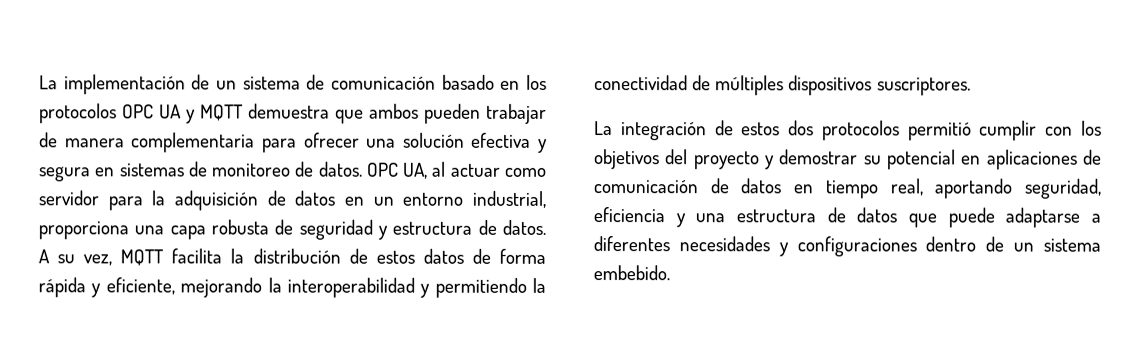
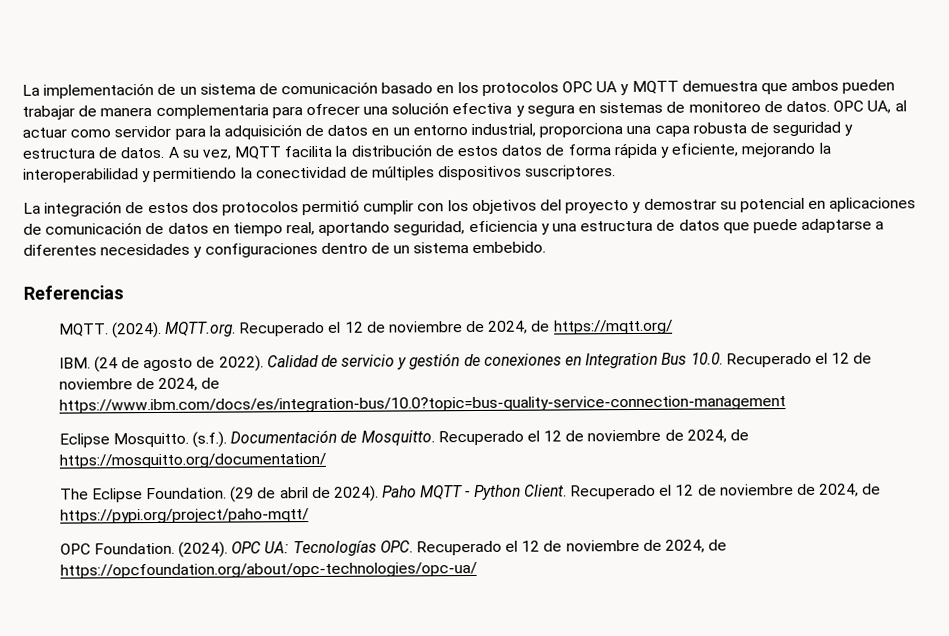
+ Referencias
+ MQTT. (2024). MQTT.org. Recuperado el 12 de noviembre de 2024, de https://mqtt.org/
+ IBM. (24 de agosto de 2022). Calidad de servicio y gestión de conexiones en Integration Bus 10.0. Recuperado el 12 de noviembre de 2024, de https://www.ibm.com/docs/es/integration-bus/10.0?topic=bus-quality-service-connection-management
+ Eclipse Mosquitto. (s.f.). Documentación de Mosquitto. Recuperado el 12 de noviembre de 2024, de https://mosquitto.org/documentation/
+ The Eclipse Foundation. (29 de abril de 2024). Paho MQTT - Python Client. Recuperado el 12 de noviembre de 2024, de https://pypi.org/project/paho-mqtt/
+ OPC Foundation. (2024). OPC UA: Tecnologías OPC. Recuperado el 12 de noviembre de 2024, de https://opcfoundation.org/about/opc-technologies/opc-ua/

